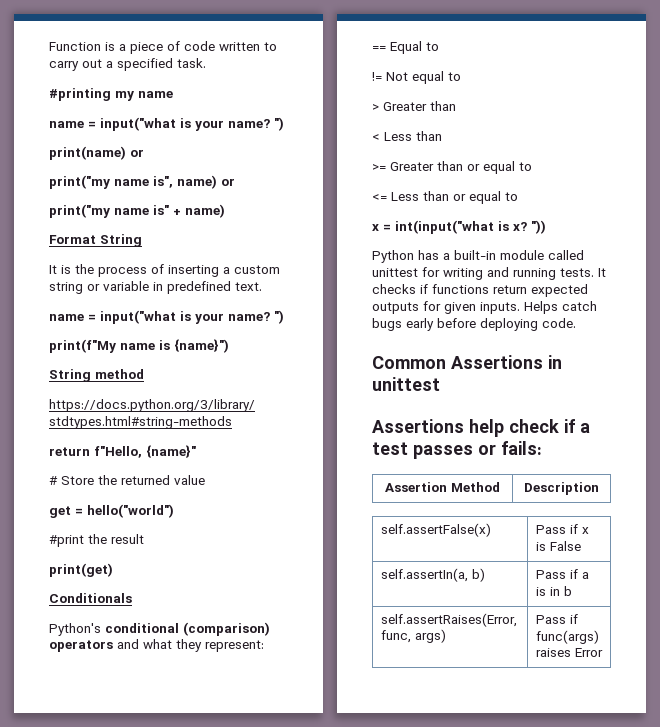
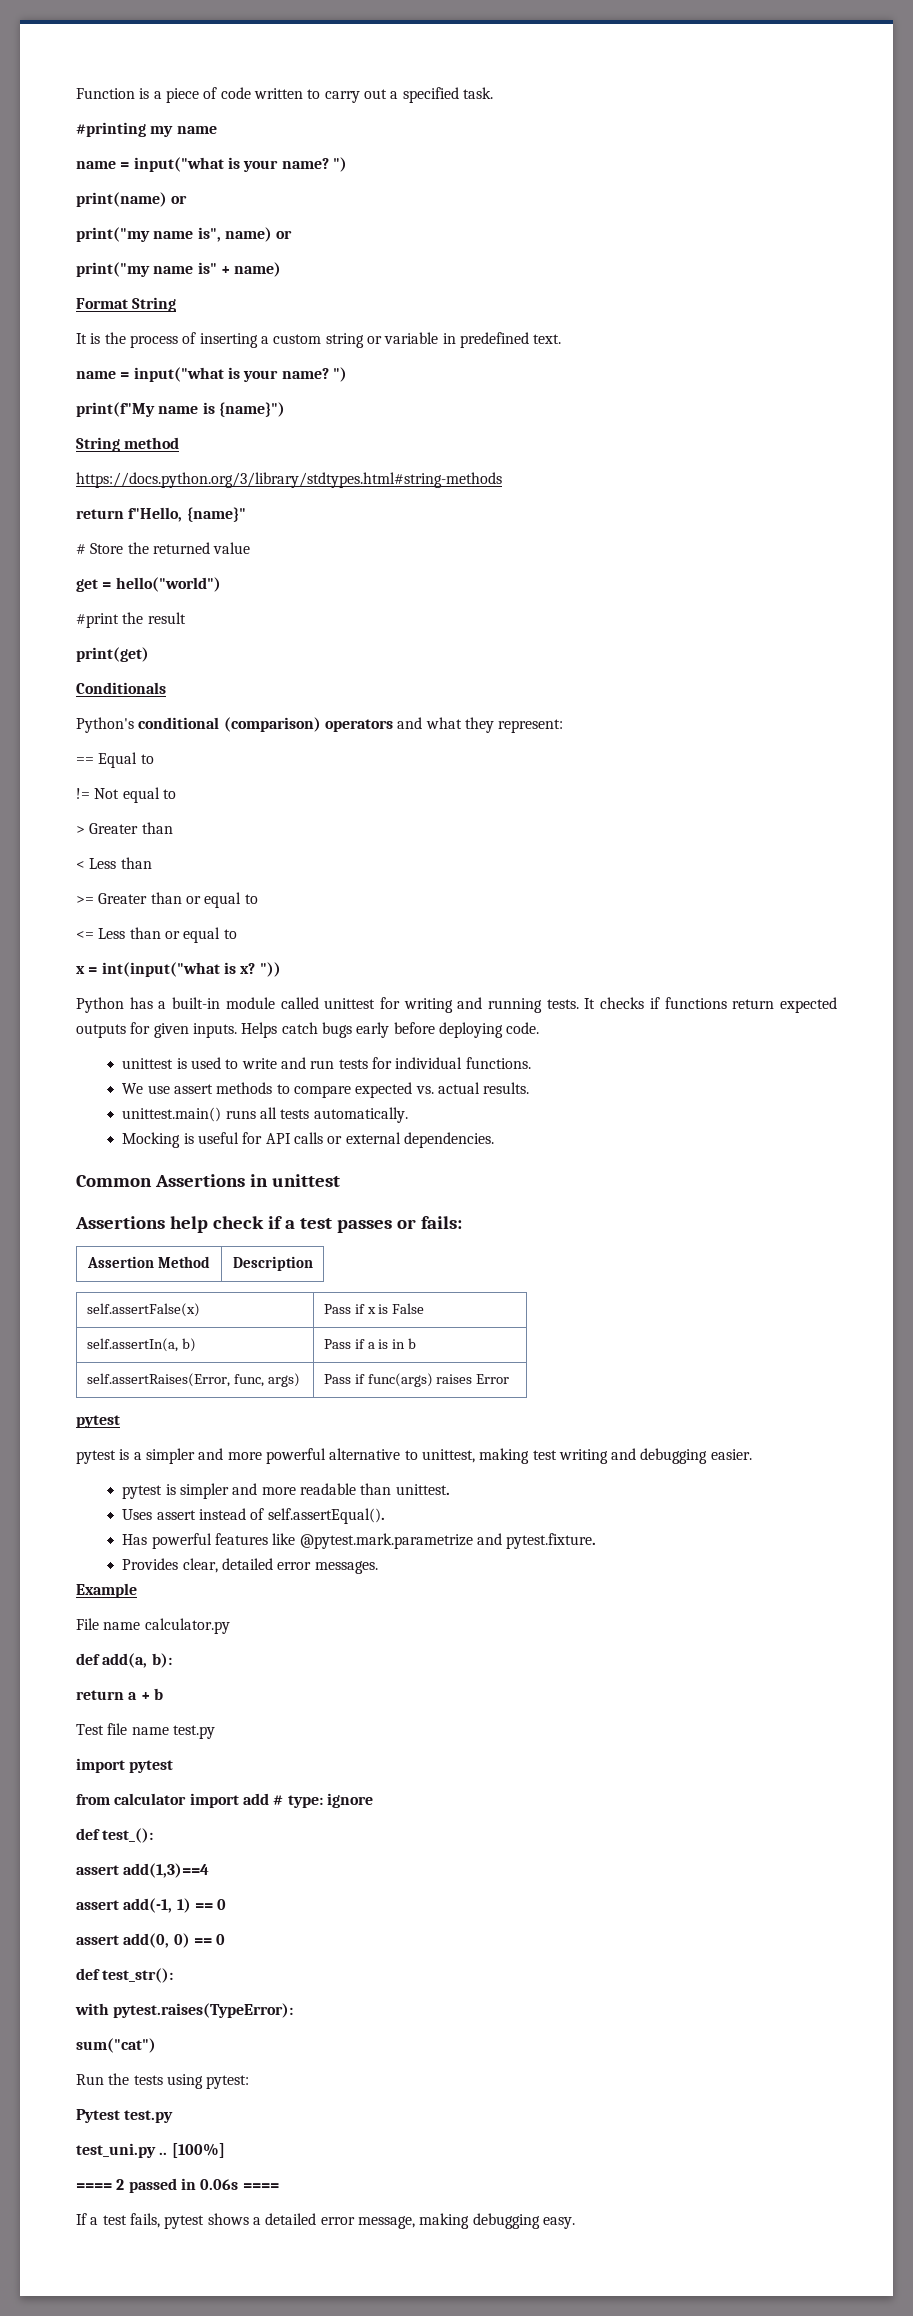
+ unittest is used to write and run tests for individual functions.
+ We use assert methods to compare expected vs. actual results.
+ unittest.main() runs all tests automatically.
+ Mocking is useful for API calls or external dependencies.
  self.assertRaises(Error, func, args) | Pass if func(args) raises Error
+ pytest
+ pytest is a simpler and more powerful alternative to unittest, making test writing and debugging easier.
+ pytest is simpler and more readable than unittest.
+ Uses assert instead of self.assertEqual().
+ Has powerful features like @pytest.mark.parametrize and pytest.fixture.
+ Provides clear, detailed error messages.
+ Example
+ File name calculator.py
+ def add(a, b):
+ return a + b
+ Test file name test.py
+ import pytest
+ from calculator import add # type: ignore
+ def test_():
+ assert add(1,3)==4
+ assert add(-1, 1) == 0
+ assert add(0, 0) == 0
+ def test_str():
+ with pytest.raises(TypeError):
+ sum("cat")
+ Run the tests using pytest:
+ Pytest test.py
+ test_uni.py .. [100%]
+ ==== 2 passed in 0.06s ====
+ If a test fails, pytest shows a detailed error message, making debugging easy.

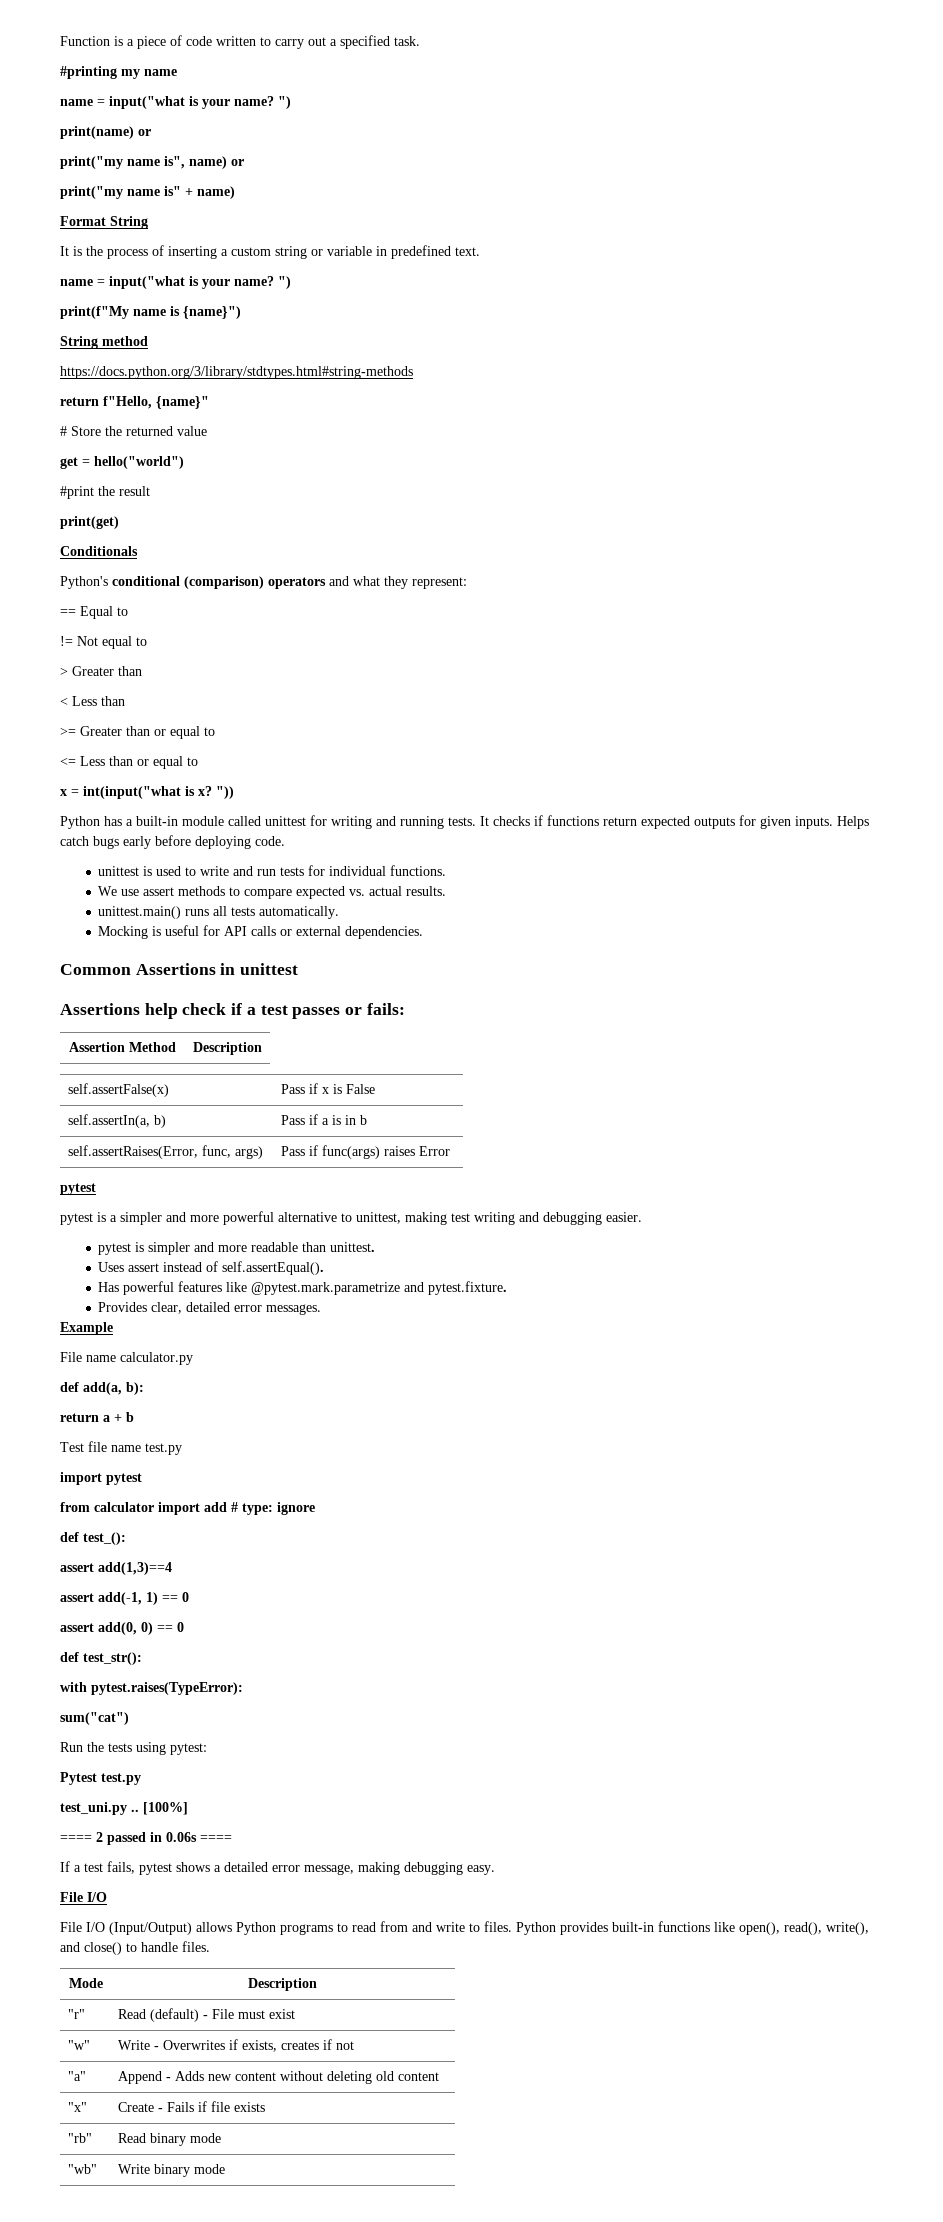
  If a test fails, pytest shows a detailed error message, making debugging easy.
+ File I/O
+ File I/O (Input/Output) allows Python programs to read from and write to files. Python provides built-in functions like open(), read(), write(), and close() to handle files.
+ Mode | Description
+ "r" | Read (default) - File must exist
+ "w" | Write - Overwrites if exists, creates if not
+ "a" | Append - Adds new content without deleting old content
+ "x" | Create - Fails if file exists
+ "rb" | Read binary mode
+ "wb" | Write binary mode

